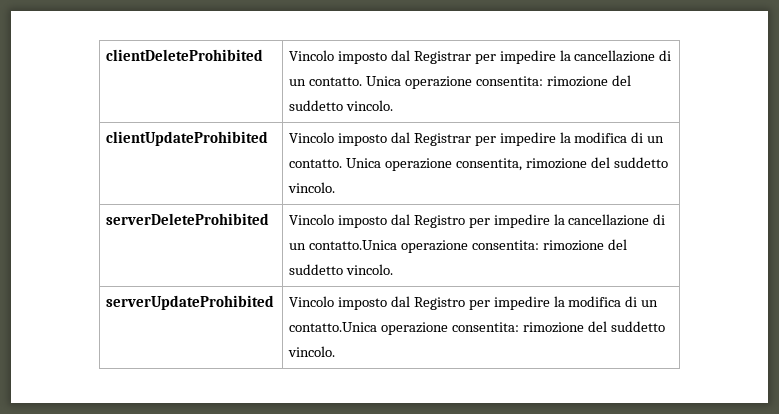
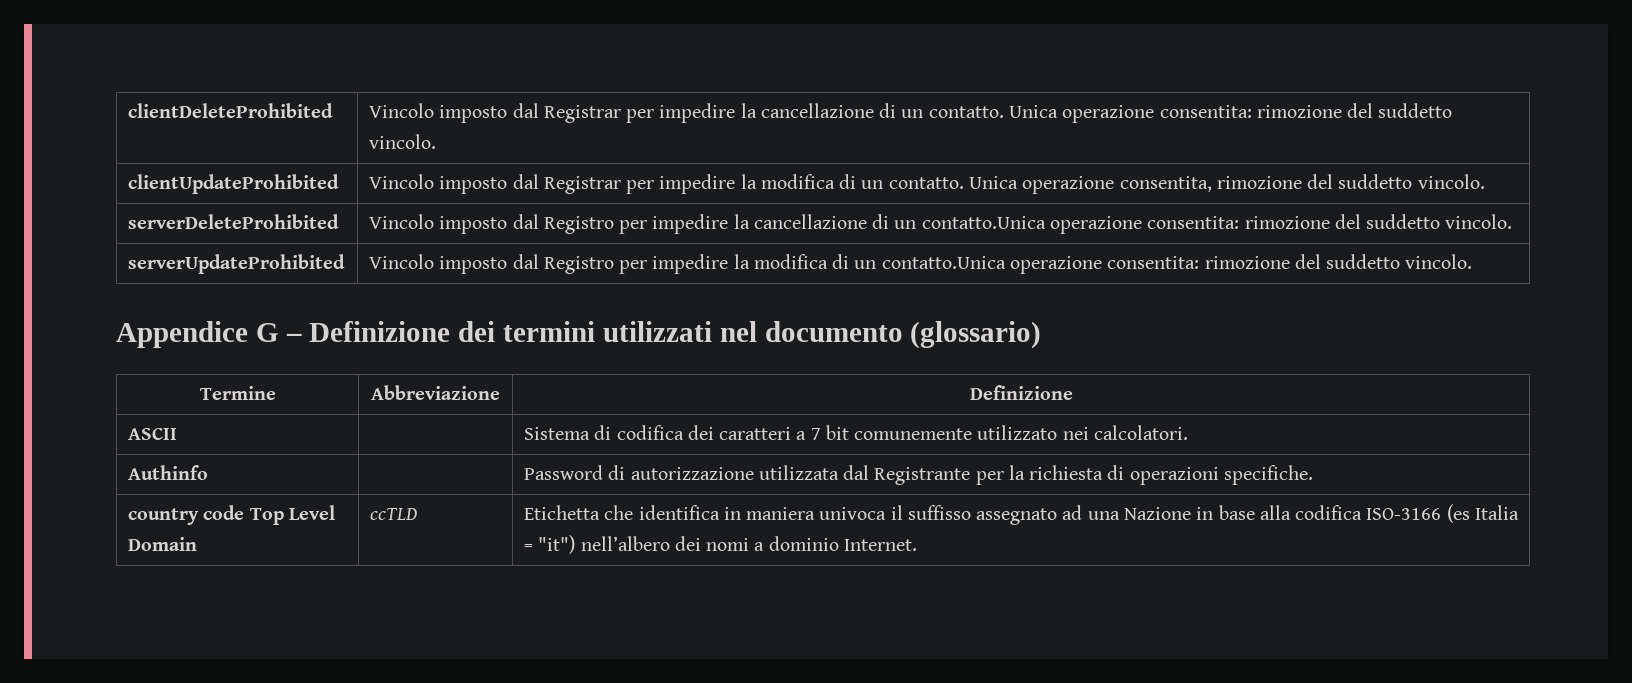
+ Appendice G – Definizione dei termini utilizzati nel documento (glossario)
+ Termine | Abbreviazione | Definizione
+ ASCII | | Sistema di codifica dei caratteri a 7 bit comunemente utilizzato nei calcolatori.
+ Authinfo | | Password di autorizzazione utilizzata dal Registrante per la richiesta di operazioni specifiche.
+ country code Top Level Domain | ccTLD | Etichetta che identifica in maniera univoca il suffisso assegnato ad una Nazione in base alla codifica ISO-3166 (es Italia = "it") nell’albero dei nomi a dominio Internet.

